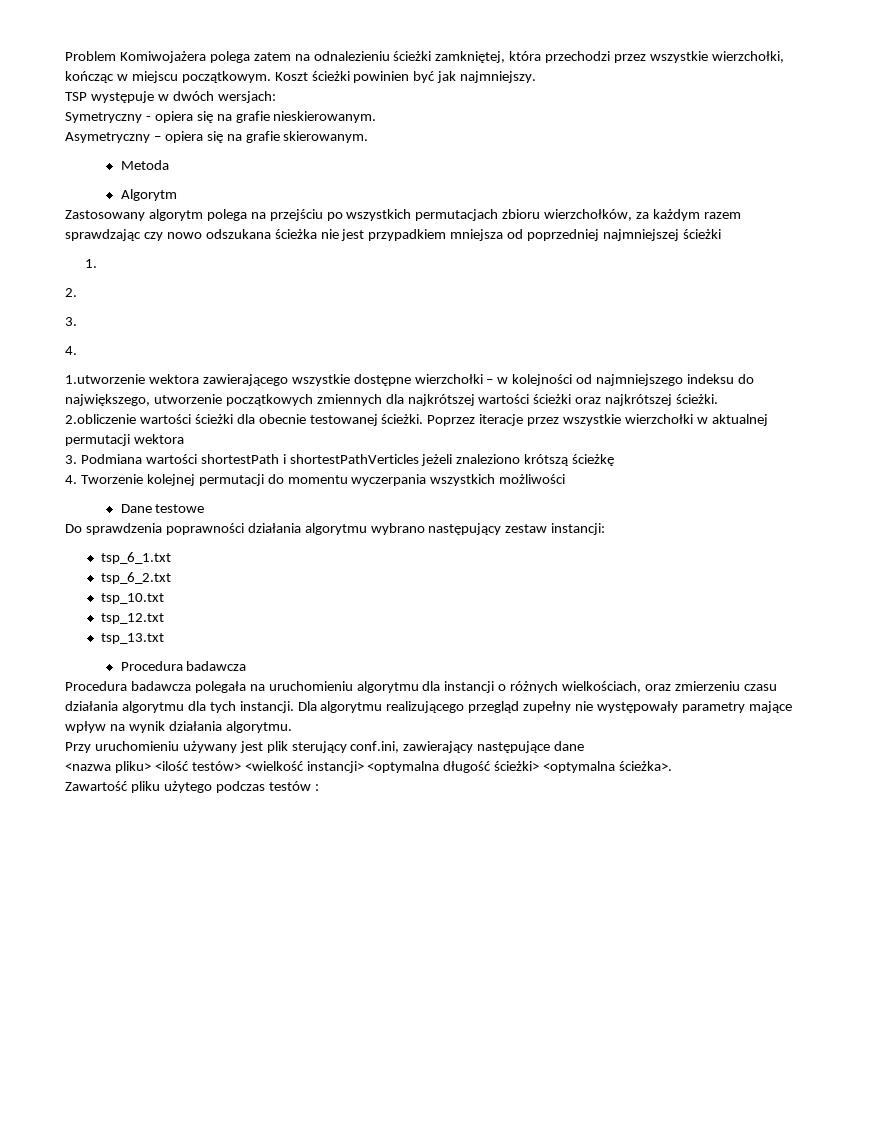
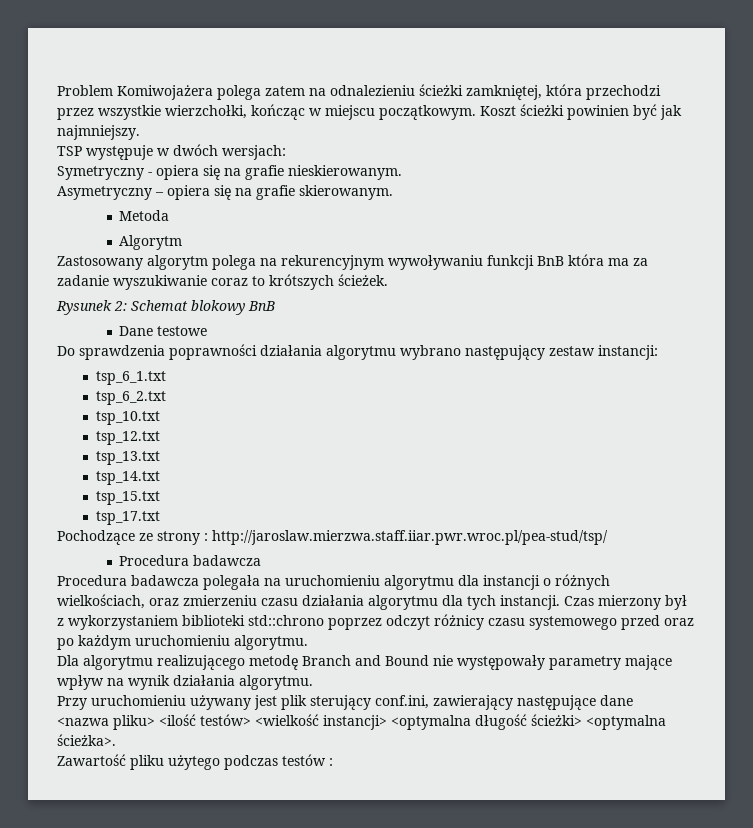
- Zastosowany algorytm polega na przejściu po wszystkich permutacjach zbioru wierzchołków, za każdym razem sprawdzając czy nowo odszukana ścieżka nie jest przypadkiem mniejsza od poprzedniej najmniejszej ścieżki
- 1.
- 2.
- 3.
- 4.
- 1.utworzenie wektora zawierającego wszystkie dostępne wierzchołki – w kolejności od najmniejszego indeksu do największego, utworzenie początkowych zmiennych dla najkrótszej wartości ścieżki oraz najkrótszej ścieżki.
- 2.obliczenie wartości ścieżki dla obecnie testowanej ścieżki. Poprzez iteracje przez wszystkie wierzchołki w aktualnej permutacji wektora
- 3. Podmiana wartości shortestPath i shortestPathVerticles jeżeli znaleziono krótszą ścieżkę
- 4. Tworzenie kolejnej permutacji do momentu wyczerpania wszystkich możliwości
+ Zastosowany algorytm polega na rekurencyjnym wywoływaniu funkcji BnB która ma za zadanie wyszukiwanie coraz to krótszych ścieżek.
+ Rysunek 2: Schemat blokowy BnB
+ tsp_14.txt
+ tsp_15.txt
+ tsp_17.txt
+ Pochodzące ze strony : http://jaroslaw.mierzwa.staff.iiar.pwr.wroc.pl/pea-stud/tsp/
- Dla algorytmu realizującego przegląd zupełny nie występowały parametry mające wpływ na wynik działania algorytmu.
+ Czas mierzony był z wykorzystaniem biblioteki std::chrono poprzez odczyt różnicy czasu systemowego przed oraz po każdym uruchomieniu algorytmu.
+ Dla algorytmu realizującego metodę Branch and Bound nie występowały parametry mające wpływ na wynik działania algorytmu.

